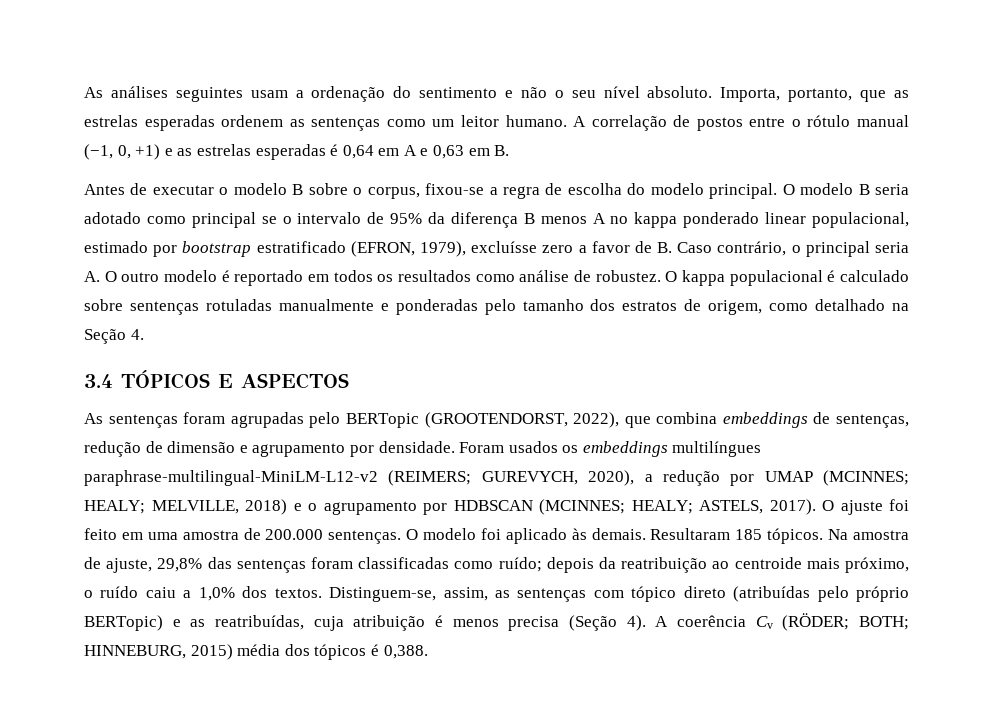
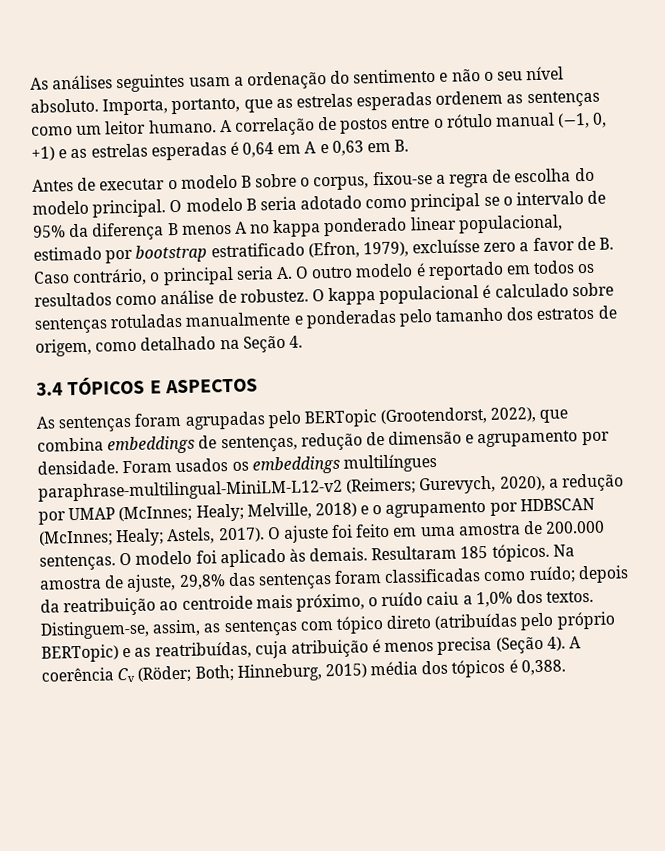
- O modelo B seria adotado como principal se o intervalo de 95% da diferença B menos A no kappa ponderado linear populacional, estimado por bootstrap estratificado (EFRON, 1979), excluísse zero a favor de B. Caso contrário, o principal seria A. O outro modelo é reportado em todos os resultados como análise de robustez.
+ O modelo B seria adotado como principal se o intervalo de 95% da diferença B menos A no kappa ponderado linear populacional, estimado por bootstrap estratificado (Efron, 1979), excluísse zero a favor de B. Caso contrário, o principal seria A. O outro modelo é reportado em todos os resultados como análise de robustez.
- As sentenças foram agrupadas pelo BERTopic (GROOTENDORST, 2022), que combina embeddings de sentenças, redução de dimensão e agrupamento por densidade.
+ As sentenças foram agrupadas pelo BERTopic (Grootendorst, 2022), que combina embeddings de sentenças, redução de dimensão e agrupamento por densidade.
- Foram usados os embeddings multilíngues paraphrase-multilingual-MiniLM-L12-v2 (REIMERS; GUREVYCH, 2020), a redução por UMAP (MCINNES; HEALY; MELVILLE, 2018) e o agrupamento por HDBSCAN (MCINNES; HEALY; ASTELS, 2017).
+ Foram usados os embeddings multilíngues paraphrase-multilingual-MiniLM-L12-v2 (Reimers; Gurevych, 2020), a redução por UMAP (McInnes; Healy; Melville, 2018) e o agrupamento por HDBSCAN (McInnes; Healy; Astels, 2017).
- A coerência Cv (RÖDER; BOTH; HINNEBURG, 2015) média dos tópicos é 0,388.
+ A coerência Cv (Röder; Both; Hinneburg, 2015) média dos tópicos é 0,388.

